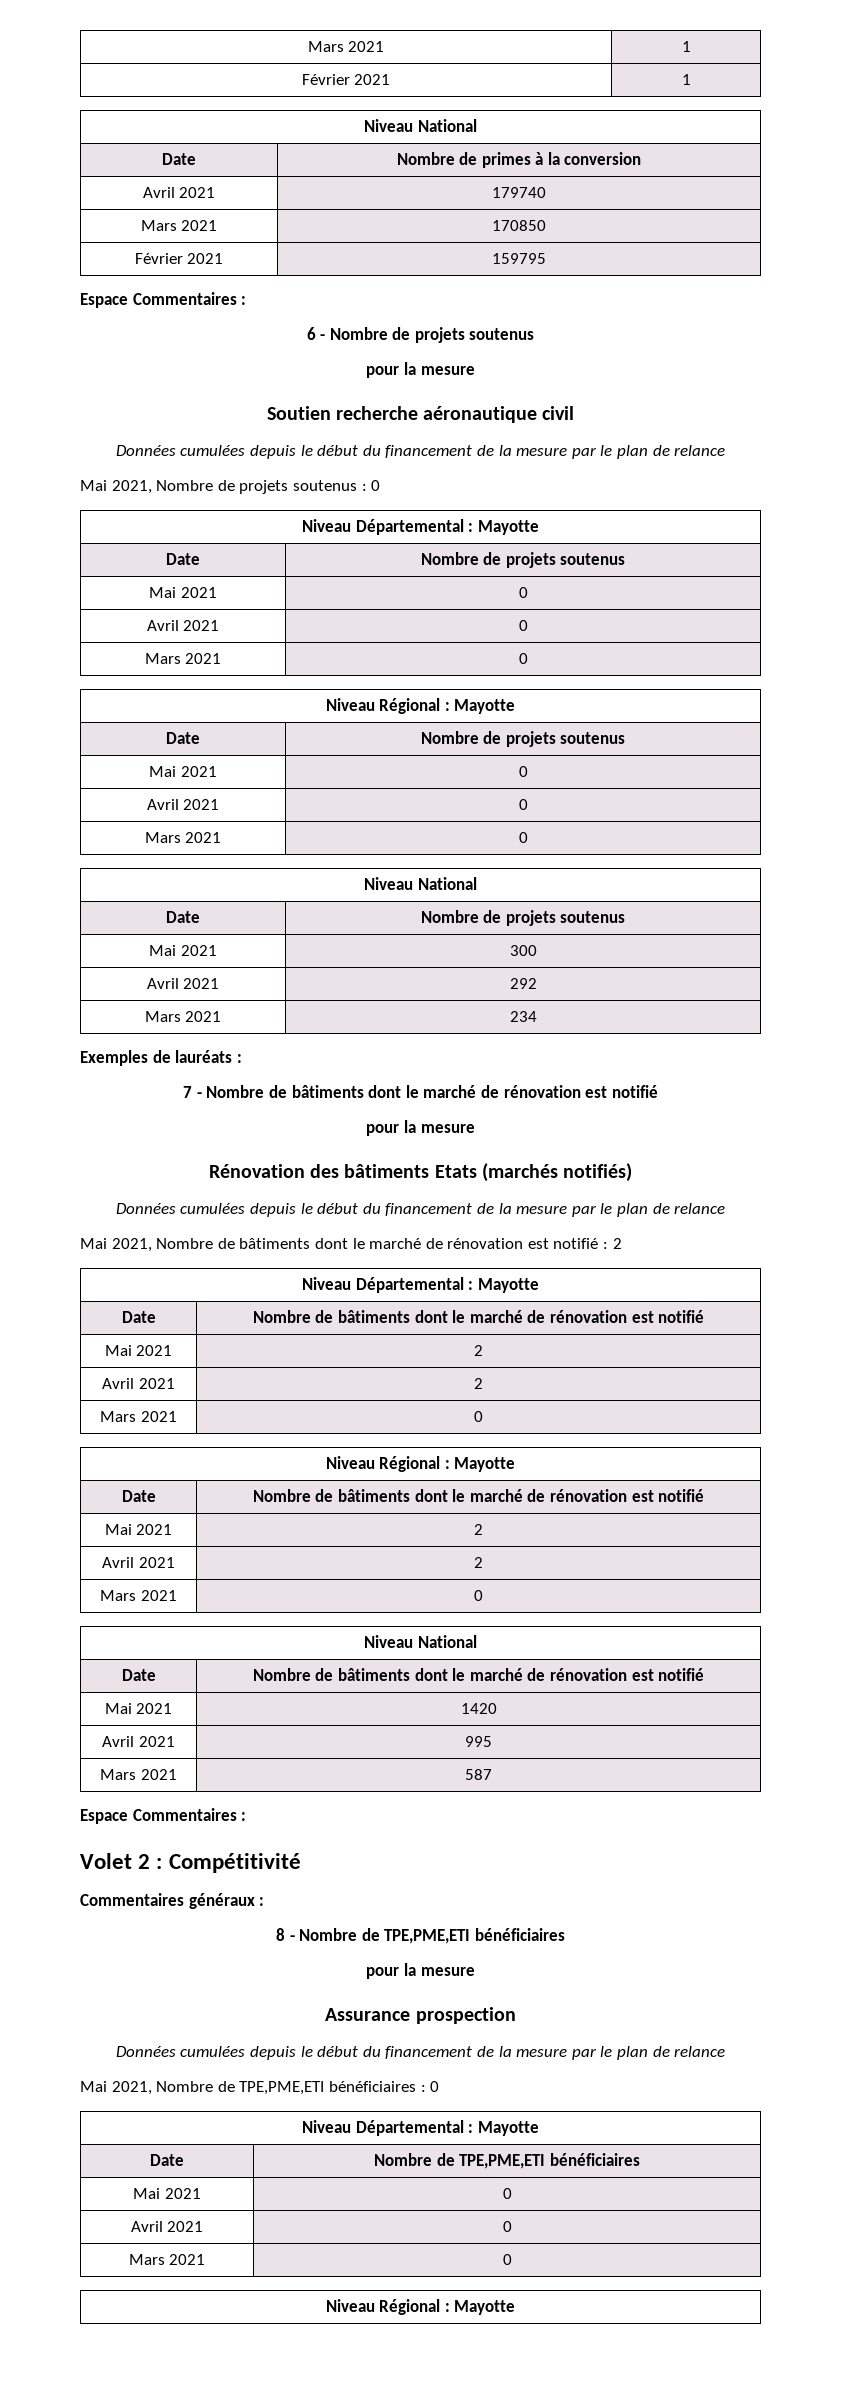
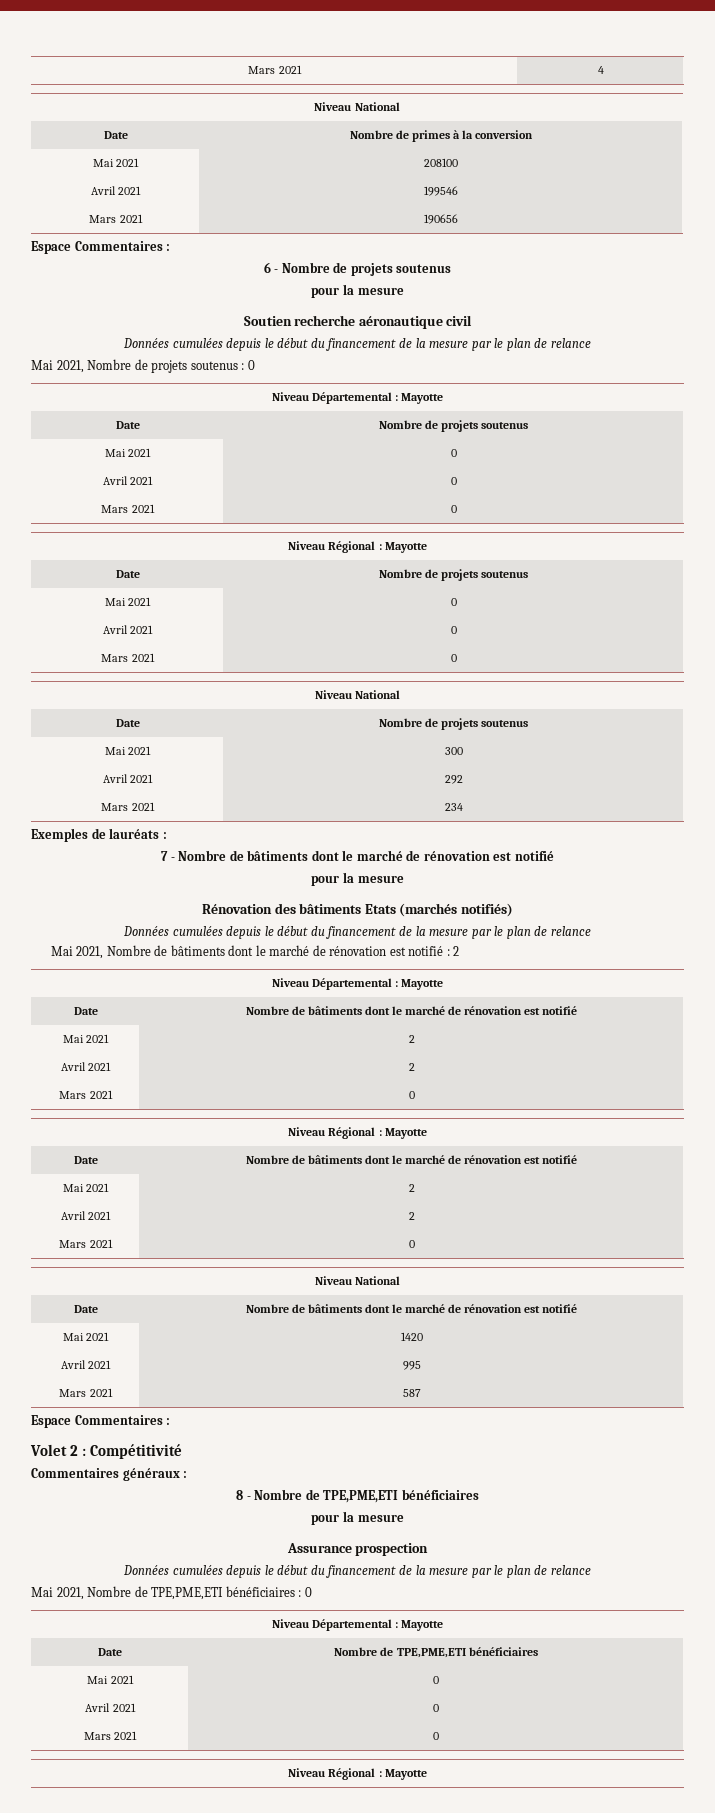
- Mars 2021 | 1
- Février 2021 | 1
+ Mars 2021 | 4
- Avril 2021 | 179740
- Mars 2021 | 170850
- Février 2021 | 159795
+ Mai 2021 | 208100
+ Avril 2021 | 199546
+ Mars 2021 | 190656

